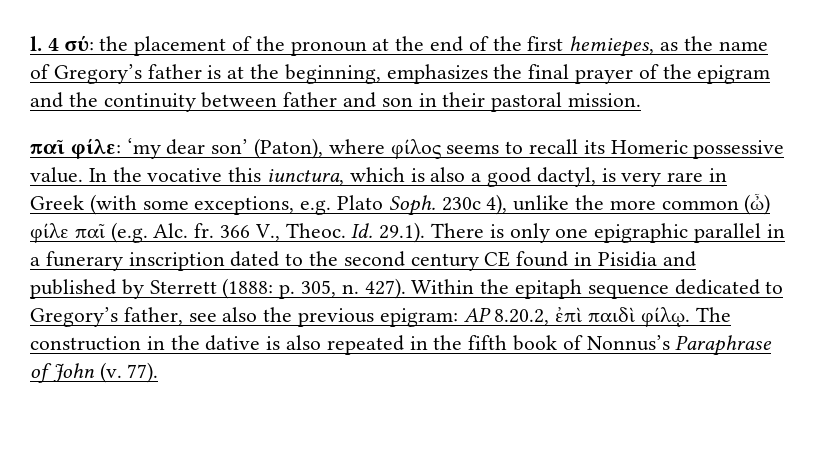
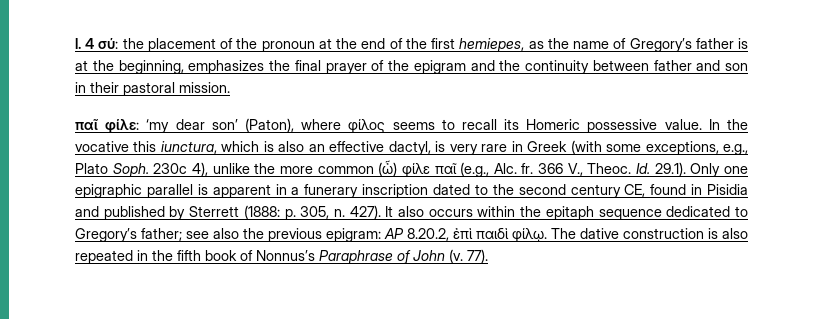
- In the vocative this iunctura, which is also a good dactyl, is very rare in Greek (with some exceptions, e.g. Plato Soph.
+ In the vocative this iunctura, which is also an effective dactyl, is very rare in Greek (with some exceptions, e.g., Plato Soph.
- 230c 4), unlike the more common (ὦ) φίλε παῖ (e.g. Alc. fr.
+ 230c 4), unlike the more common (ὦ) φίλε παῖ (e.g., Alc. fr.
- Id. 29.1). There is only one epigraphic parallel in a funerary inscription dated to the second century CE found in Pisidia and published by Sterrett (1888: p. 305, n.
+ Id. 29.1). Only one epigraphic parallel is apparent in a funerary inscription dated to the second century CE, found in Pisidia and published by Sterrett (1888: p. 305, n.
- Within the epitaph sequence dedicated to Gregory’s father, see also the previous epigram: AP 8.20.2, ἐπὶ παιδὶ φίλῳ.
+ It also occurs within the epitaph sequence dedicated to Gregory’s father; see also the previous epigram: AP 8.20.2, ἐπὶ παιδὶ φίλῳ.
- The construction in the dative is also repeated in the fifth book of Nonnus’s Paraphrase of John (v.
+ The dative construction is also repeated in the fifth book of Nonnus’s Paraphrase of John (v.

